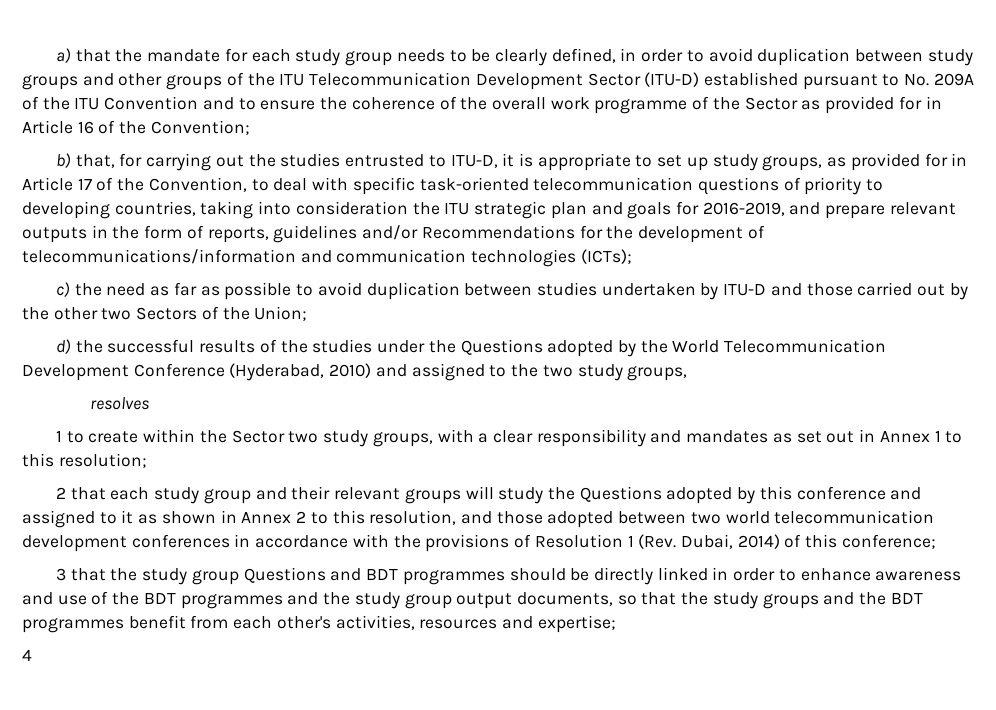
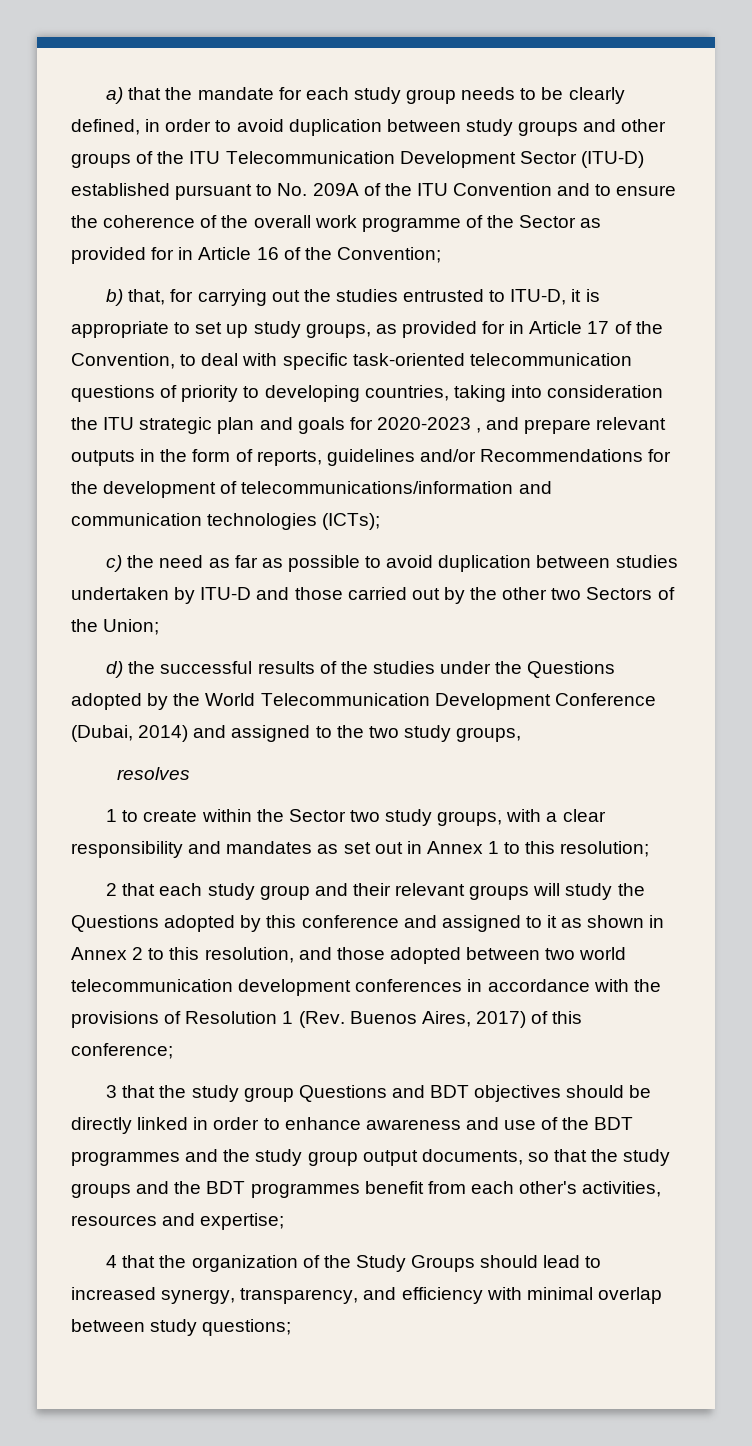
- b) that, for carrying out the studies entrusted to ITU-D, it is appropriate to set up study groups, as provided for in Article 17 of the Convention, to deal with specific task-oriented telecommunication questions of priority to developing countries, taking into consideration the ITU strategic plan and goals for 2016-2019, and prepare relevant outputs in the form of reports, guidelines and/or Recommendations for the development of telecommunications/information and communication technologies (ICTs);
+ b) that, for carrying out the studies entrusted to ITU-D, it is appropriate to set up study groups, as provided for in Article 17 of the Convention, to deal with specific task-oriented telecommunication questions of priority to developing countries, taking into consideration the ITU strategic plan and goals for 2020-2023 , and prepare relevant outputs in the form of reports, guidelines and/or Recommendations for the development of telecommunications/information and communication technologies (ICTs);
- d) the successful results of the studies under the Questions adopted by the World Telecommunication Development Conference (Hyderabad, 2010) and assigned to the two study groups,
+ d) the successful results of the studies under the Questions adopted by the World Telecommunication Development Conference (Dubai, 2014) and assigned to the two study groups,
- 2 that each study group and their relevant groups will study the Questions adopted by this conference and assigned to it as shown in Annex 2 to this resolution, and those adopted between two world telecommunication development conferences in accordance with the provisions of Resolution 1 (Rev. Dubai, 2014) of this conference;
+ 2 that each study group and their relevant groups will study the Questions adopted by this conference and assigned to it as shown in Annex 2 to this resolution, and those adopted between two world telecommunication development conferences in accordance with the provisions of Resolution 1 (Rev. Buenos Aires, 2017) of this conference;
- 3 that the study group Questions and BDT programmes should be directly linked in order to enhance awareness and use of the BDT programmes and the study group output documents, so that the study groups and the BDT programmes benefit from each other's activities, resources and expertise;
+ 3 that the study group Questions and BDT objectives should be directly linked in order to enhance awareness and use of the BDT programmes and the study group output documents, so that the study groups and the BDT programmes benefit from each other's activities, resources and expertise;
- 4
+ 4 that the organization of the Study Groups should lead to increased synergy, transparency, and efficiency with minimal overlap between study questions;

